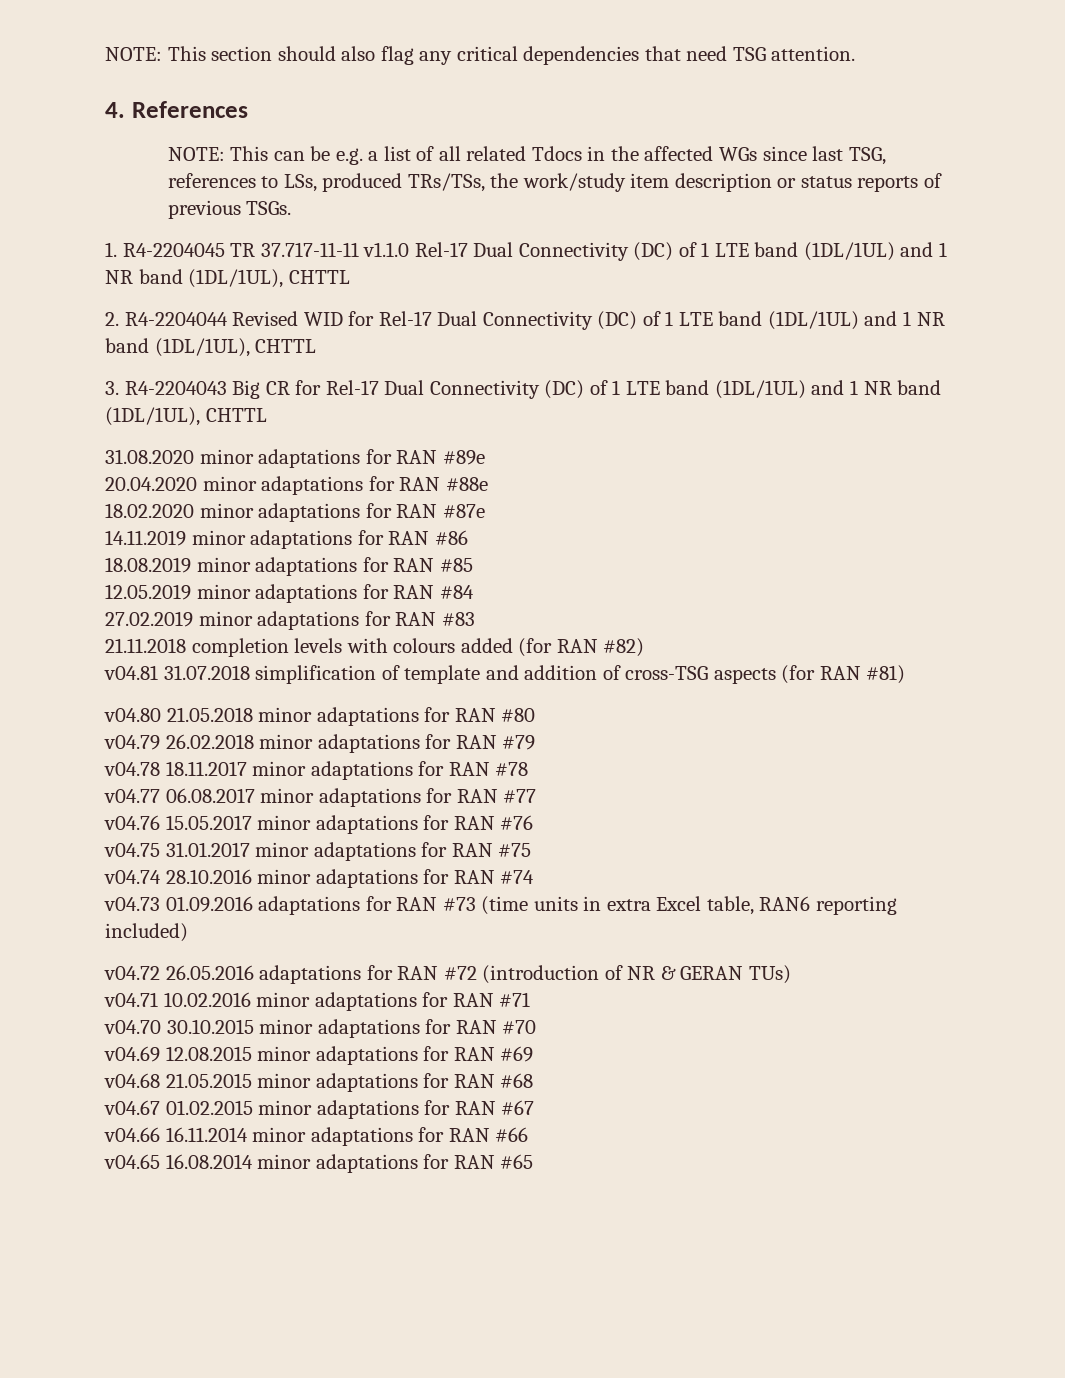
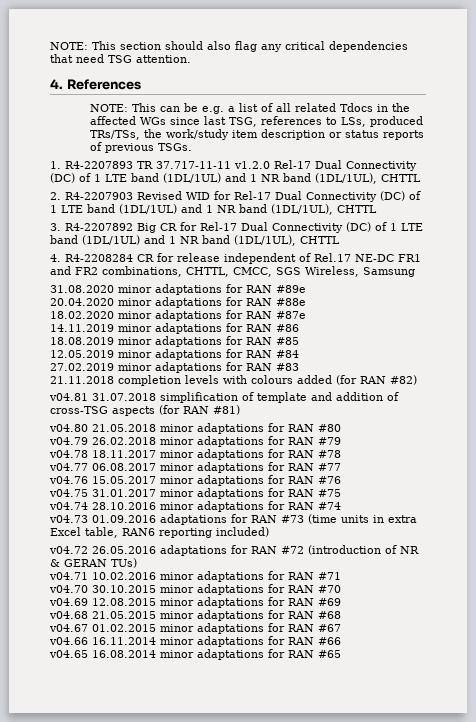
- 1. R4-2204045 TR 37.717-11-11 v1.1.0 Rel-17 Dual Connectivity (DC) of 1 LTE band (1DL/1UL) and 1 NR band (1DL/1UL), CHTTL
+ 1. R4-2207893 TR 37.717-11-11 v1.2.0 Rel-17 Dual Connectivity (DC) of 1 LTE band (1DL/1UL) and 1 NR band (1DL/1UL), CHTTL
- 2. R4-2204044 Revised WID for Rel-17 Dual Connectivity (DC) of 1 LTE band (1DL/1UL) and 1 NR band (1DL/1UL), CHTTL
+ 2. R4-2207903 Revised WID for Rel-17 Dual Connectivity (DC) of 1 LTE band (1DL/1UL) and 1 NR band (1DL/1UL), CHTTL
- 3. R4-2204043 Big CR for Rel-17 Dual Connectivity (DC) of 1 LTE band (1DL/1UL) and 1 NR band (1DL/1UL), CHTTL
+ 3. R4-2207892 Big CR for Rel-17 Dual Connectivity (DC) of 1 LTE band (1DL/1UL) and 1 NR band (1DL/1UL), CHTTL
+ 4. R4-2208284 CR for release independent of Rel.17 NE-DC FR1 and FR2 combinations, CHTTL, CMCC, SGS Wireless, Samsung

